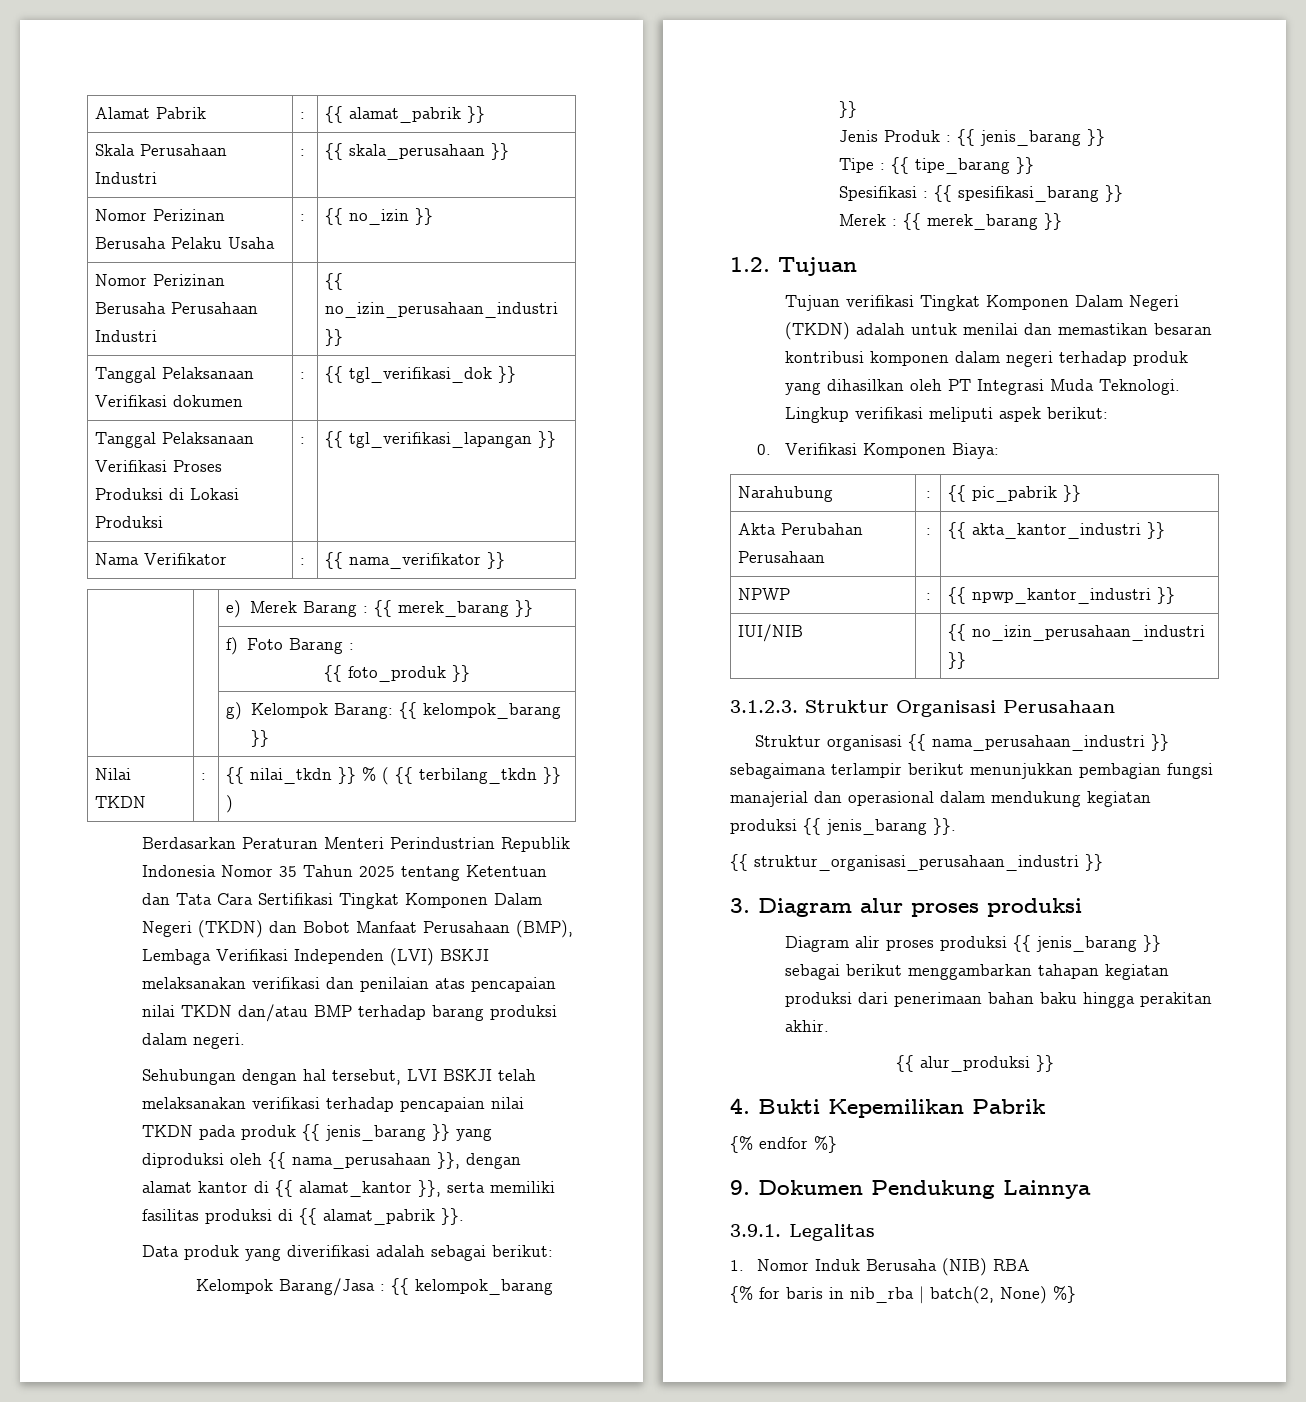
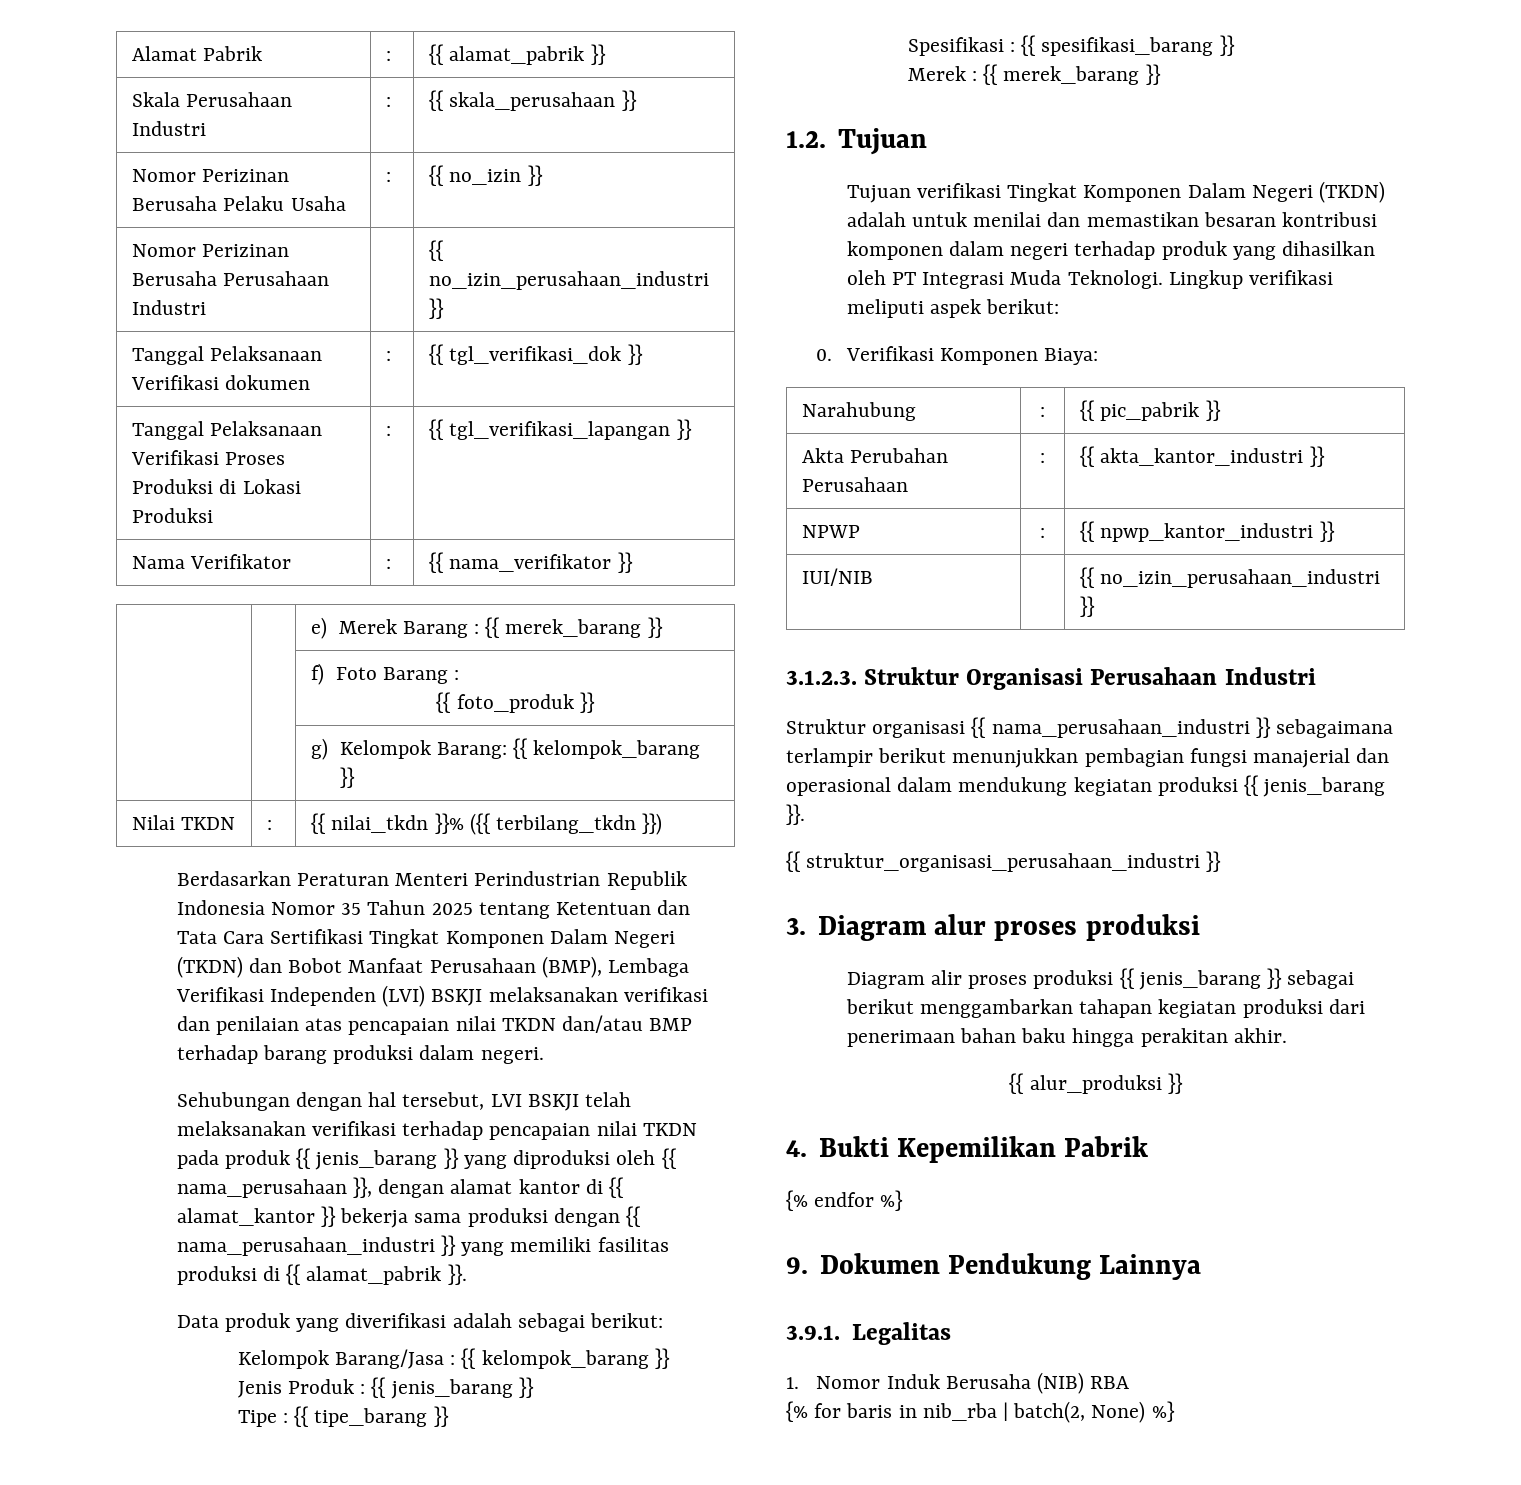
- Nilai TKDN | : | {{ nilai_tkdn }} % ( {{ terbilang_tkdn }} )
+ Nilai TKDN | : | {{ nilai_tkdn }}% ({{ terbilang_tkdn }})
- Sehubungan dengan hal tersebut, LVI BSKJI telah melaksanakan verifikasi terhadap pencapaian nilai TKDN pada produk {{ jenis_barang }} yang diproduksi oleh {{ nama_perusahaan }}, dengan alamat kantor di {{ alamat_kantor }}, serta memiliki fasilitas produksi di {{ alamat_pabrik }}.
+ Sehubungan dengan hal tersebut, LVI BSKJI telah melaksanakan verifikasi terhadap pencapaian nilai TKDN pada produk {{ jenis_barang }} yang diproduksi oleh {{ nama_perusahaan }}, dengan alamat kantor di {{ alamat_kantor }} bekerja sama produksi dengan {{ nama_perusahaan_industri }} yang memiliki fasilitas produksi di {{ alamat_pabrik }}.
- 3.1.2.3. Struktur Organisasi Perusahaan
+ 3.1.2.3. Struktur Organisasi Perusahaan Industri

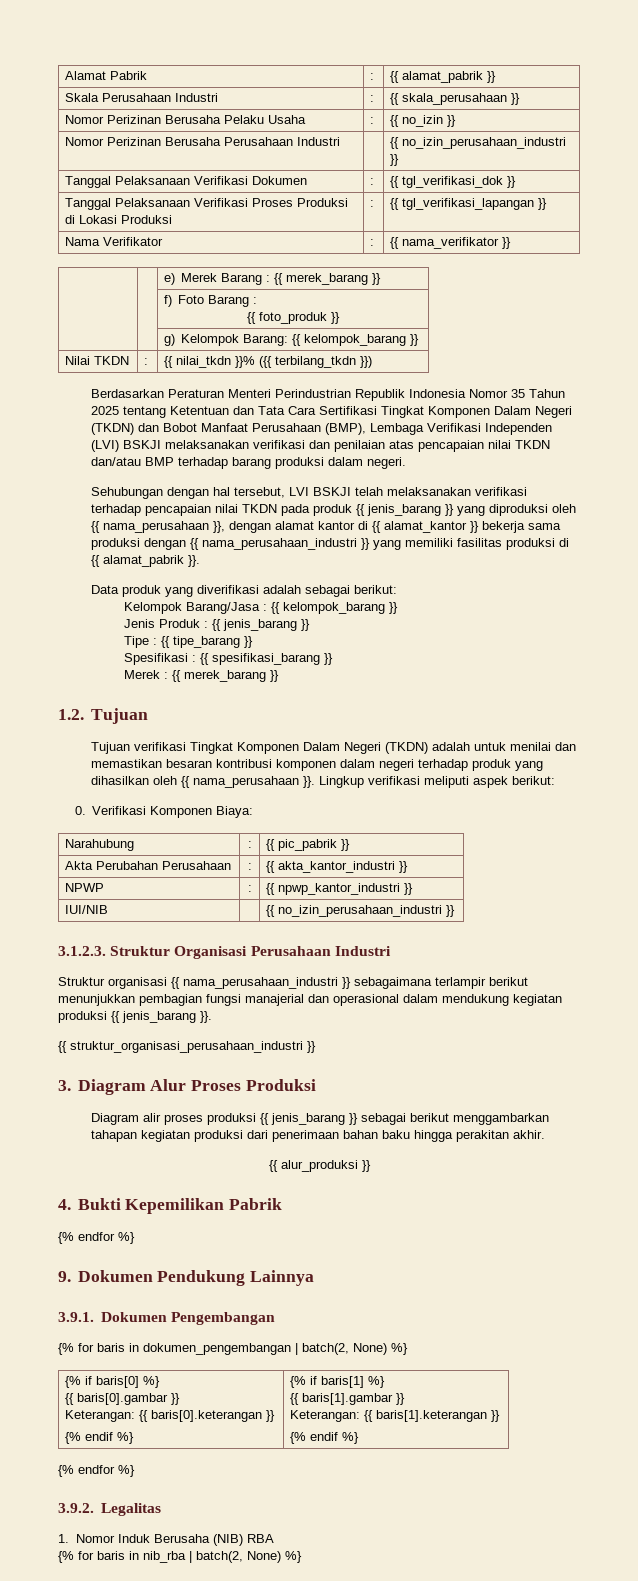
- Tanggal Pelaksanaan Verifikasi dokumen | : | {{ tgl_verifikasi_dok }}
+ Tanggal Pelaksanaan Verifikasi Dokumen | : | {{ tgl_verifikasi_dok }}
- Tujuan verifikasi Tingkat Komponen Dalam Negeri (TKDN) adalah untuk menilai dan memastikan besaran kontribusi komponen dalam negeri terhadap produk yang dihasilkan oleh PT Integrasi Muda Teknologi.
+ Tujuan verifikasi Tingkat Komponen Dalam Negeri (TKDN) adalah untuk menilai dan memastikan besaran kontribusi komponen dalam negeri terhadap produk yang dihasilkan oleh {{ nama_perusahaan }}.
- 3. Diagram alur proses produksi
+ 3. Diagram Alur Proses Produksi
- 3.9.1. Legalitas
+ 3.9.1. Dokumen Pengembangan
+ {% for baris in dokumen_pengembangan | batch(2, None) %}
+ {% if baris[0] %}
+ {{ baris[0].gambar }}
+ Keterangan: {{ baris[0].keterangan }}
+ {% endif %} | {% if baris[1] %}
+ {{ baris[1].gambar }}
+ Keterangan: {{ baris[1].keterangan }}
+ {% endif %}
+ {% endfor %}
+ 3.9.2. Legalitas

